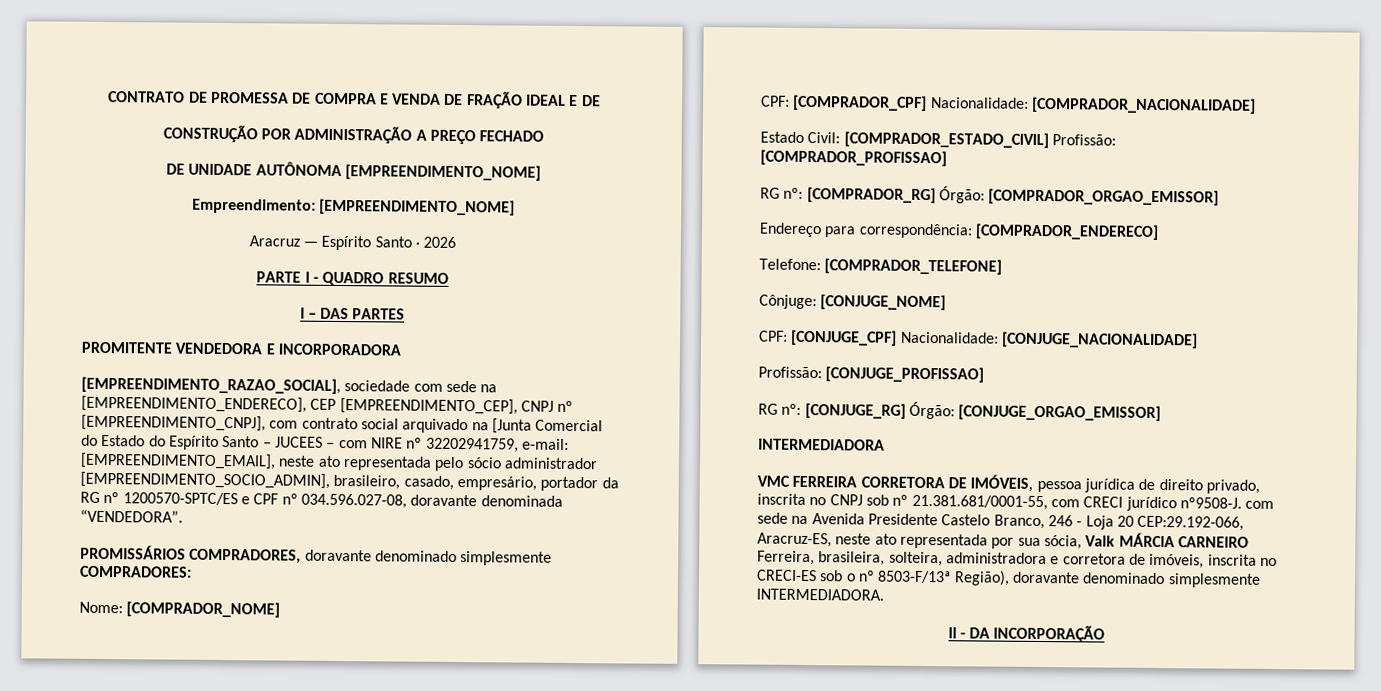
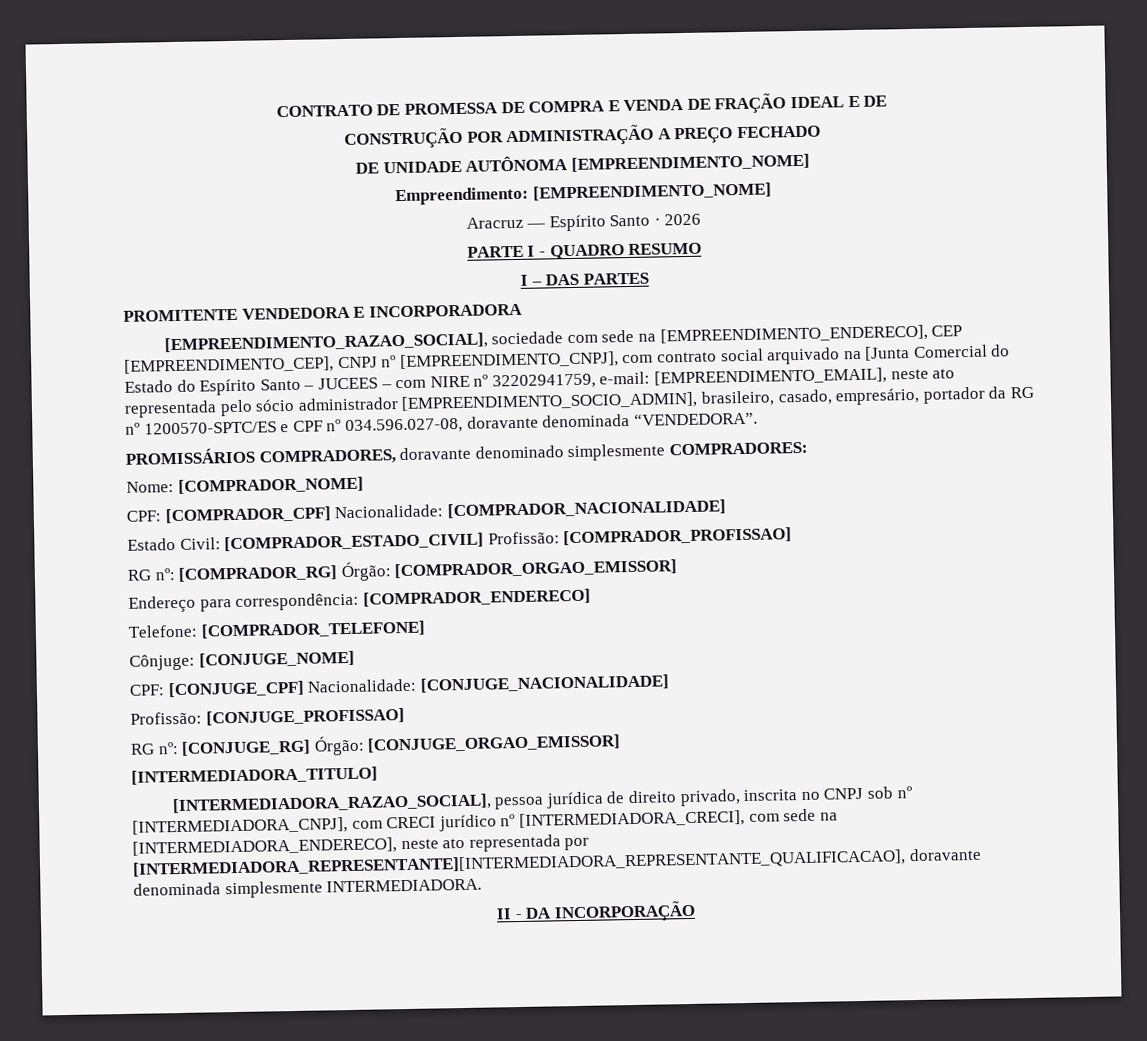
- INTERMEDIADORA
- VMC FERREIRA CORRETORA DE IMÓVEIS, pessoa jurídica de direito privado, inscrita no CNPJ sob nº 21.381.681/0001-55, com CRECI jurídico nº9508-J. com sede na Avenida Presidente Castelo Branco, 246 - Loja 20 CEP:29.192-066, Aracruz-ES, neste ato representada por sua sócia, Valk MÁRCIA CARNEIRO Ferreira, brasileira, solteira, administradora e corretora de imóveis, inscrita no CRECI-ES sob o nº 8503-F/13ª Região), doravante denominado simplesmente INTERMEDIADORA.
+ [INTERMEDIADORA_TITULO]
+ [INTERMEDIADORA_RAZAO_SOCIAL], pessoa jurídica de direito privado, inscrita no CNPJ sob nº [INTERMEDIADORA_CNPJ], com CRECI jurídico nº [INTERMEDIADORA_CRECI], com sede na [INTERMEDIADORA_ENDERECO], neste ato representada por [INTERMEDIADORA_REPRESENTANTE][INTERMEDIADORA_REPRESENTANTE_QUALIFICACAO], doravante denominada simplesmente INTERMEDIADORA.

